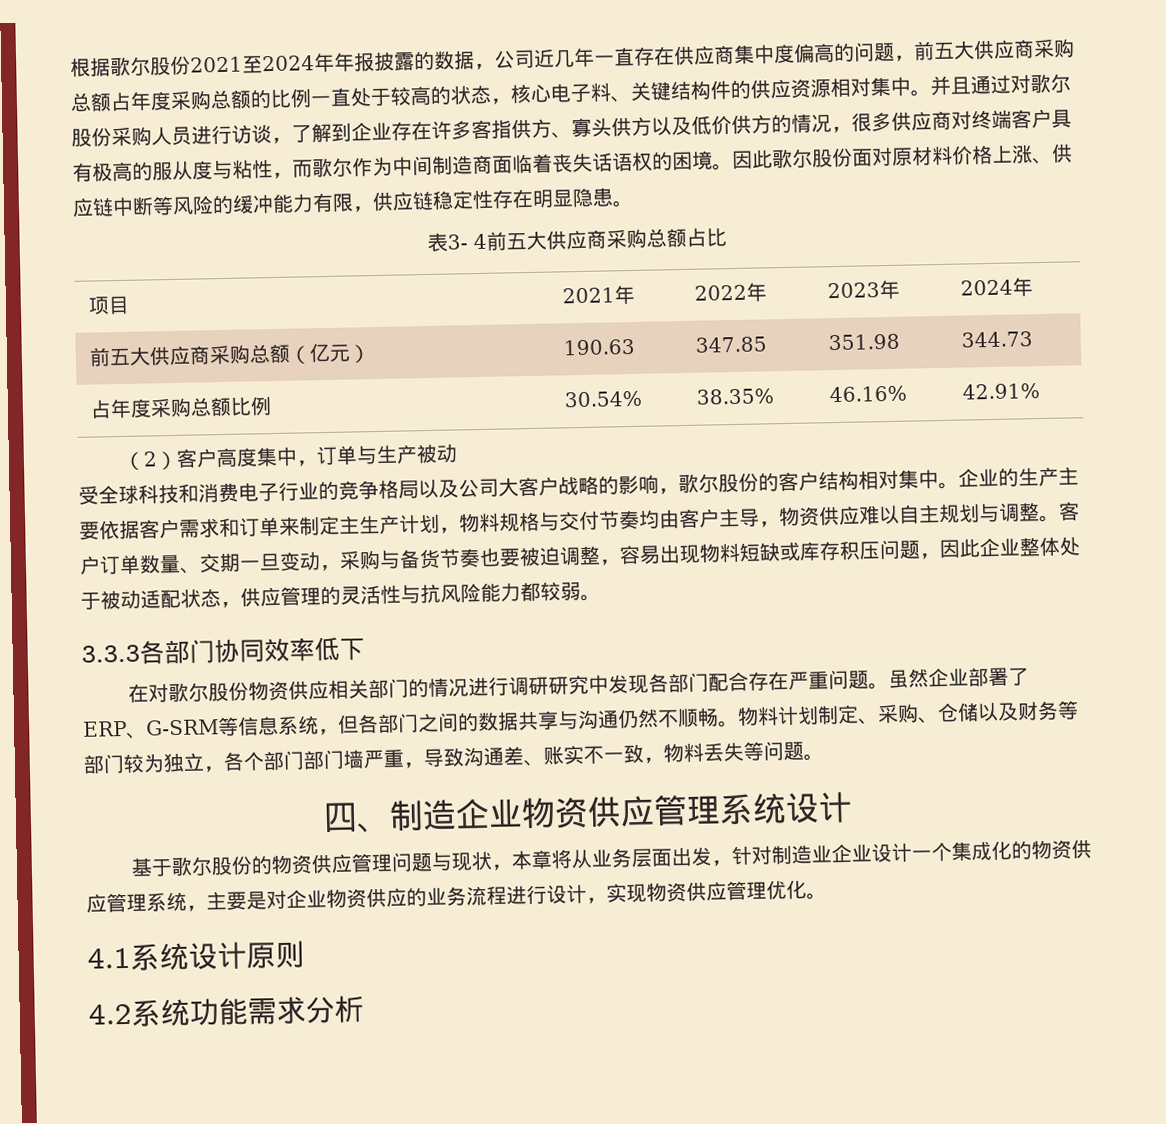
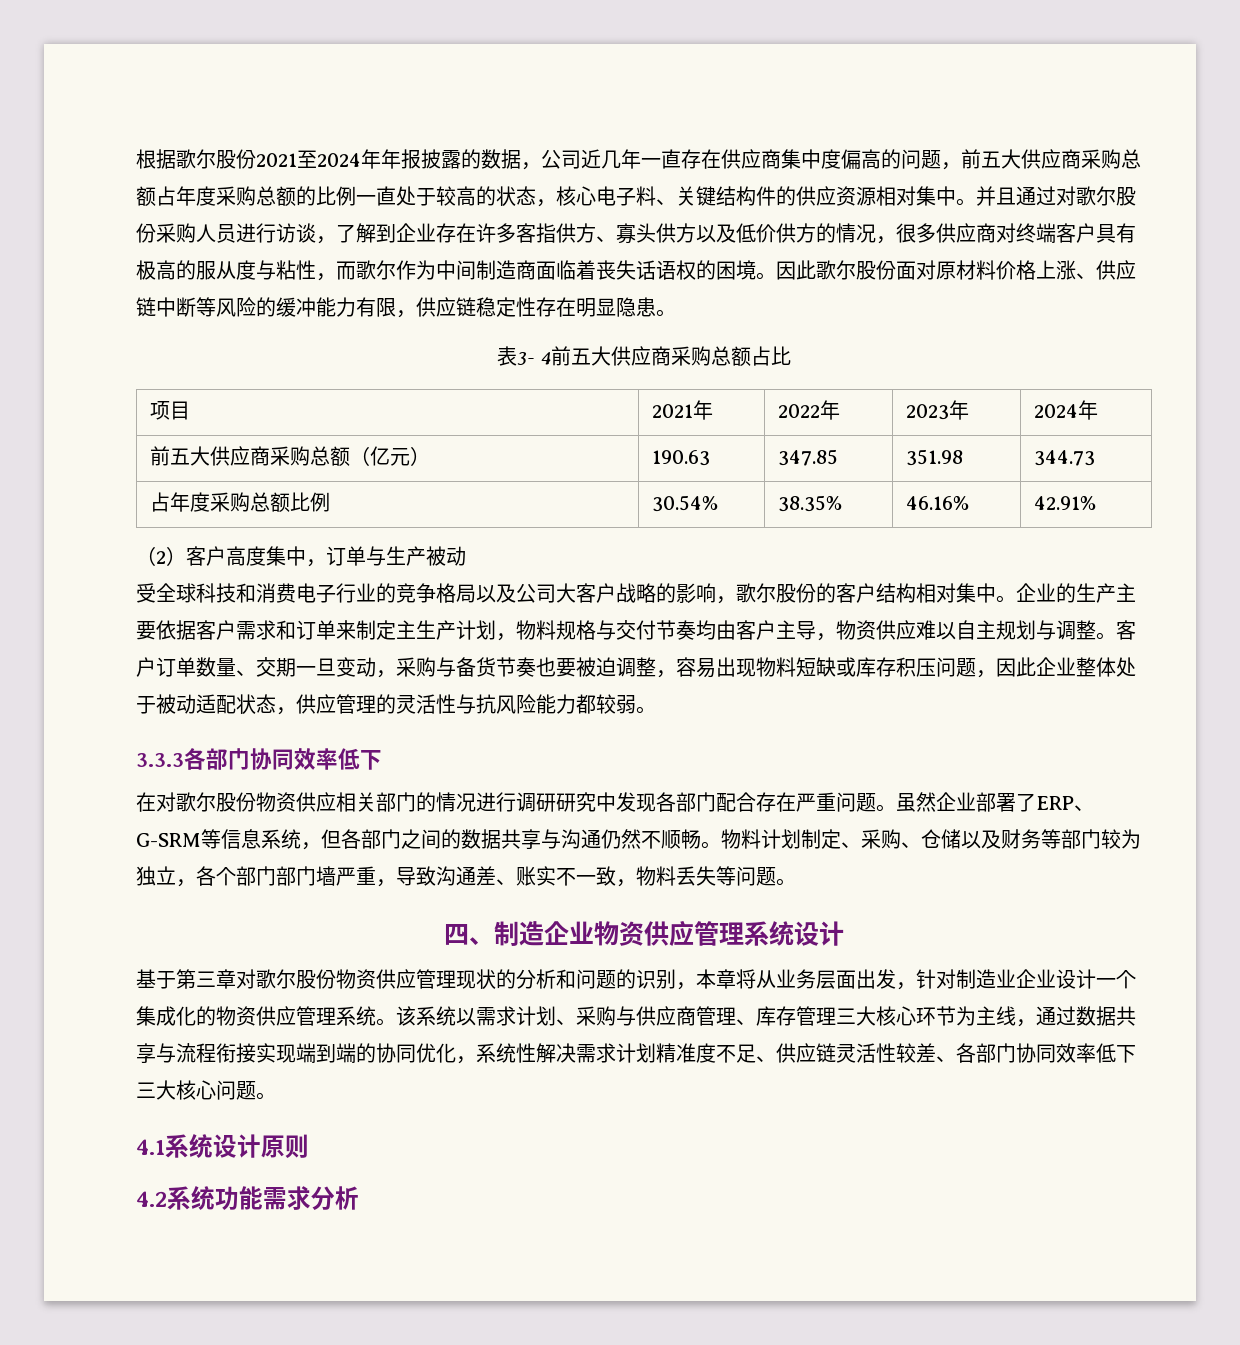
- 基于歌尔股份的物资供应管理问题与现状，本章将从业务层面出发，针对制造业企业设计一个集成化的物资供应管理系统，主要是对企业物资供应的业务流程进行设计，实现物资供应管理优化。
+ 基于第三章对歌尔股份物资供应管理现状的分析和问题的识别，本章将从业务层面出发，针对制造业企业设计一个集成化的物资供应管理系统。该系统以需求计划、采购与供应商管理、库存管理三大核心环节为主线，通过数据共享与流程衔接实现端到端的协同优化，系统性解决需求计划精准度不足、供应链灵活性较差、各部门协同效率低下三大核心问题。

